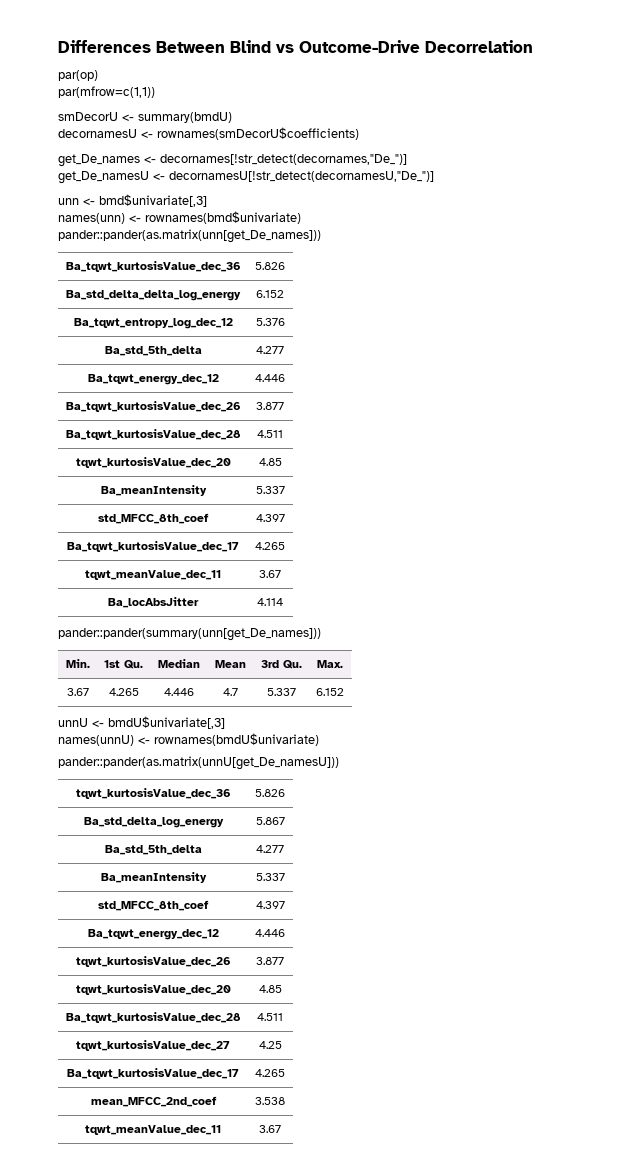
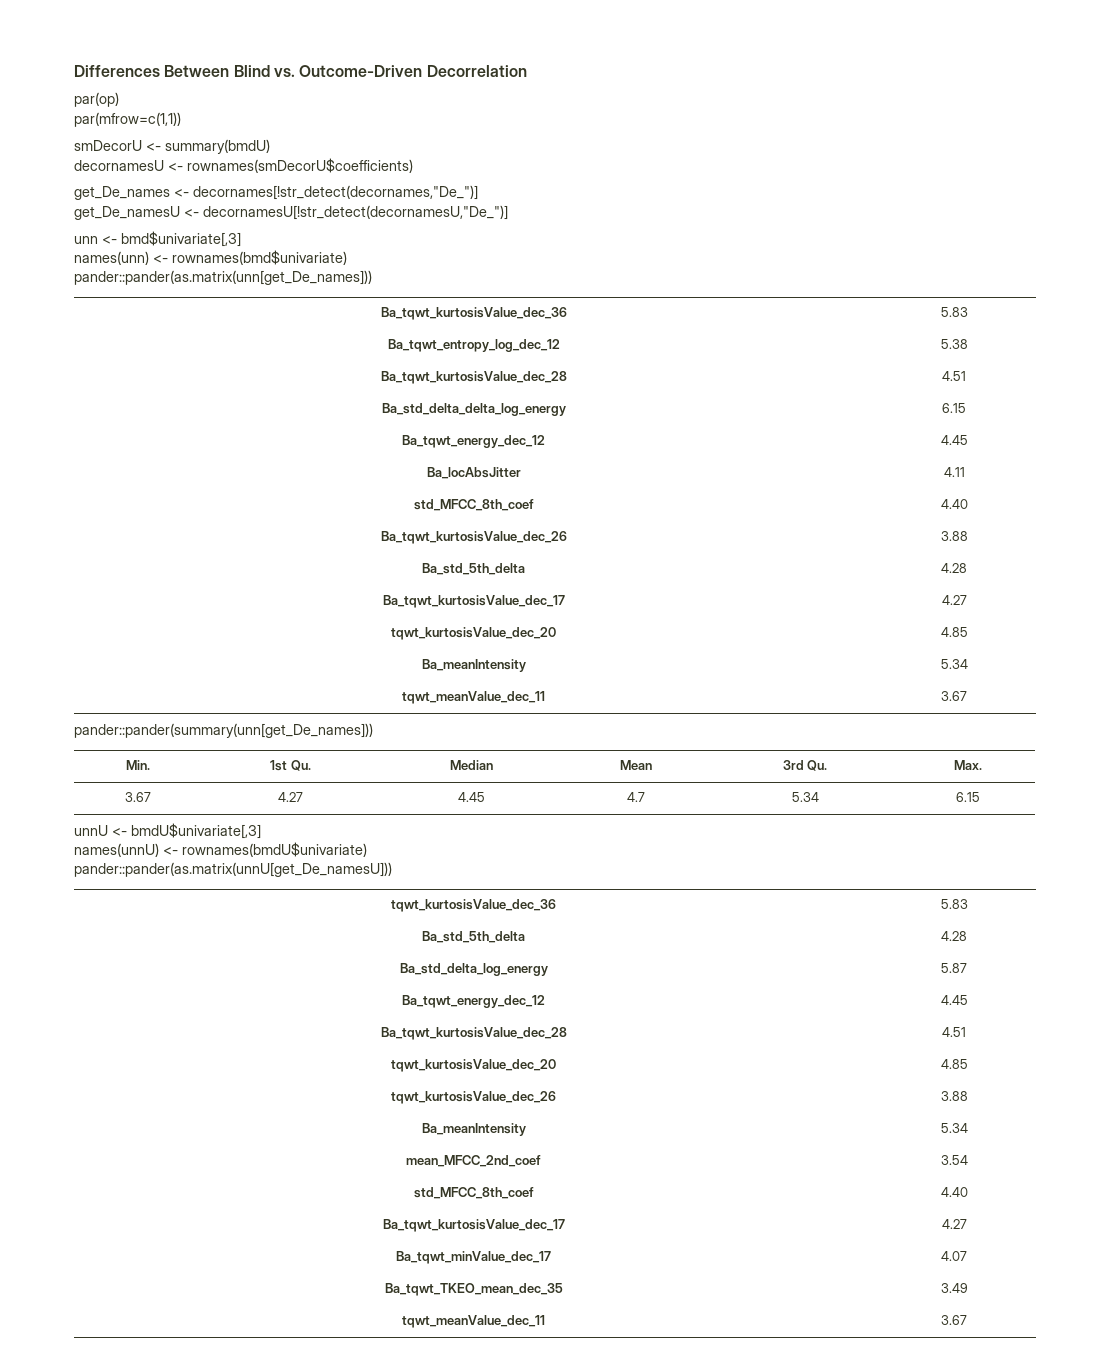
- Differences Between Blind vs Outcome-Drive Decorrelation
+ Differences Between Blind vs. Outcome-Driven Decorrelation
- Ba_tqwt_kurtosisValue_dec_36 | 5.826
- Ba_std_delta_delta_log_energy | 6.152
- Ba_tqwt_entropy_log_dec_12 | 5.376
- Ba_std_5th_delta | 4.277
- Ba_tqwt_energy_dec_12 | 4.446
- Ba_tqwt_kurtosisValue_dec_26 | 3.877
- Ba_tqwt_kurtosisValue_dec_28 | 4.511
+ Ba_tqwt_kurtosisValue_dec_36 | 5.83
+ Ba_tqwt_entropy_log_dec_12 | 5.38
+ Ba_tqwt_kurtosisValue_dec_28 | 4.51
+ Ba_std_delta_delta_log_energy | 6.15
+ Ba_tqwt_energy_dec_12 | 4.45
+ Ba_locAbsJitter | 4.11
+ std_MFCC_8th_coef | 4.40
+ Ba_tqwt_kurtosisValue_dec_26 | 3.88
+ Ba_std_5th_delta | 4.28
+ Ba_tqwt_kurtosisValue_dec_17 | 4.27
  tqwt_kurtosisValue_dec_20 | 4.85
- Ba_meanIntensity | 5.337
- std_MFCC_8th_coef | 4.397
- Ba_tqwt_kurtosisValue_dec_17 | 4.265
+ Ba_meanIntensity | 5.34
  tqwt_meanValue_dec_11 | 3.67
- Ba_locAbsJitter | 4.114
- 3.67 | 4.265 | 4.446 | 4.7 | 5.337 | 6.152
+ 3.67 | 4.27 | 4.45 | 4.7 | 5.34 | 6.15
- tqwt_kurtosisValue_dec_36 | 5.826
- Ba_std_delta_log_energy | 5.867
- Ba_std_5th_delta | 4.277
- Ba_meanIntensity | 5.337
- std_MFCC_8th_coef | 4.397
- Ba_tqwt_energy_dec_12 | 4.446
- tqwt_kurtosisValue_dec_26 | 3.877
+ tqwt_kurtosisValue_dec_36 | 5.83
+ Ba_std_5th_delta | 4.28
+ Ba_std_delta_log_energy | 5.87
+ Ba_tqwt_energy_dec_12 | 4.45
+ Ba_tqwt_kurtosisValue_dec_28 | 4.51
  tqwt_kurtosisValue_dec_20 | 4.85
- Ba_tqwt_kurtosisValue_dec_28 | 4.511
- tqwt_kurtosisValue_dec_27 | 4.25
- Ba_tqwt_kurtosisValue_dec_17 | 4.265
- mean_MFCC_2nd_coef | 3.538
+ tqwt_kurtosisValue_dec_26 | 3.88
+ Ba_meanIntensity | 5.34
+ mean_MFCC_2nd_coef | 3.54
+ std_MFCC_8th_coef | 4.40
+ Ba_tqwt_kurtosisValue_dec_17 | 4.27
+ Ba_tqwt_minValue_dec_17 | 4.07
+ Ba_tqwt_TKEO_mean_dec_35 | 3.49

